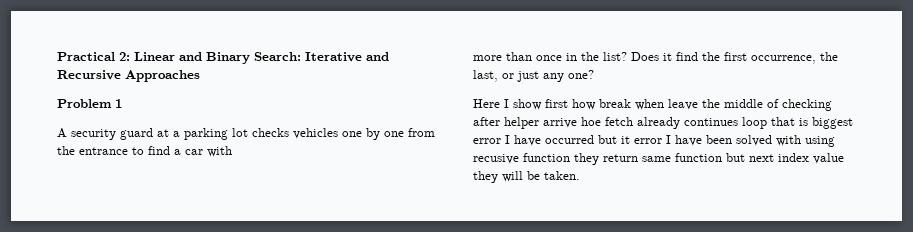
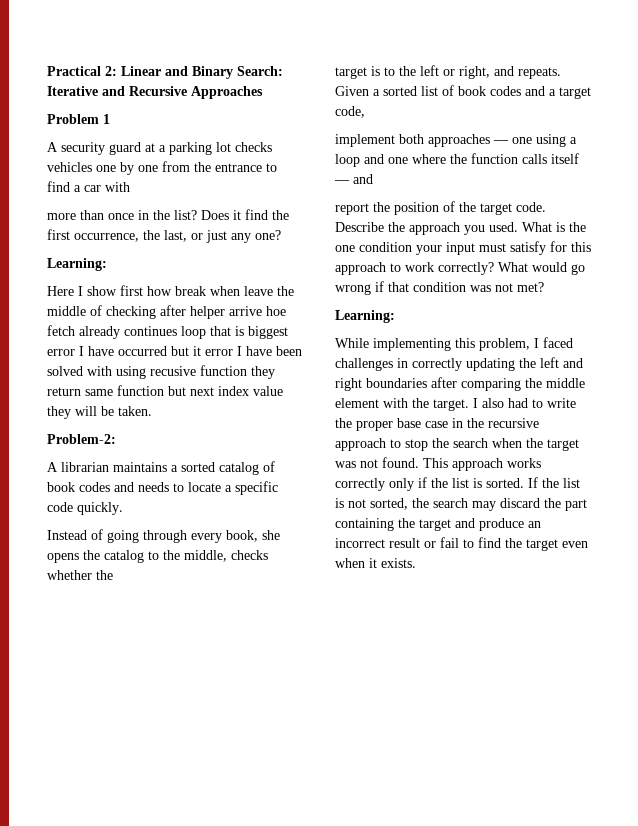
  Does it find the first occurrence, the last, or just any one?
+ Learning:
+ Problem-2:
+ A librarian maintains a sorted catalog of book codes and needs to locate a specific code quickly.
+ Instead of going through every book, she opens the catalog to the middle, checks whether the
+ target is to the left or right, and repeats. Given a sorted list of book codes and a target code,
+ implement both approaches — one using a loop and one where the function calls itself — and
+ report the position of the target code. Describe the approach you used. What is the one condition your input must satisfy for this approach to work correctly? What would go wrong if that condition was not met?
+ Learning:
+ While implementing this problem, I faced challenges in correctly updating the left and right boundaries after comparing the middle element with the target. I also had to write the proper base case in the recursive approach to stop the search when the target was not found. This approach works correctly only if the list is sorted. If the list is not sorted, the search may discard the part containing the target and produce an incorrect result or fail to find the target even when it exists.

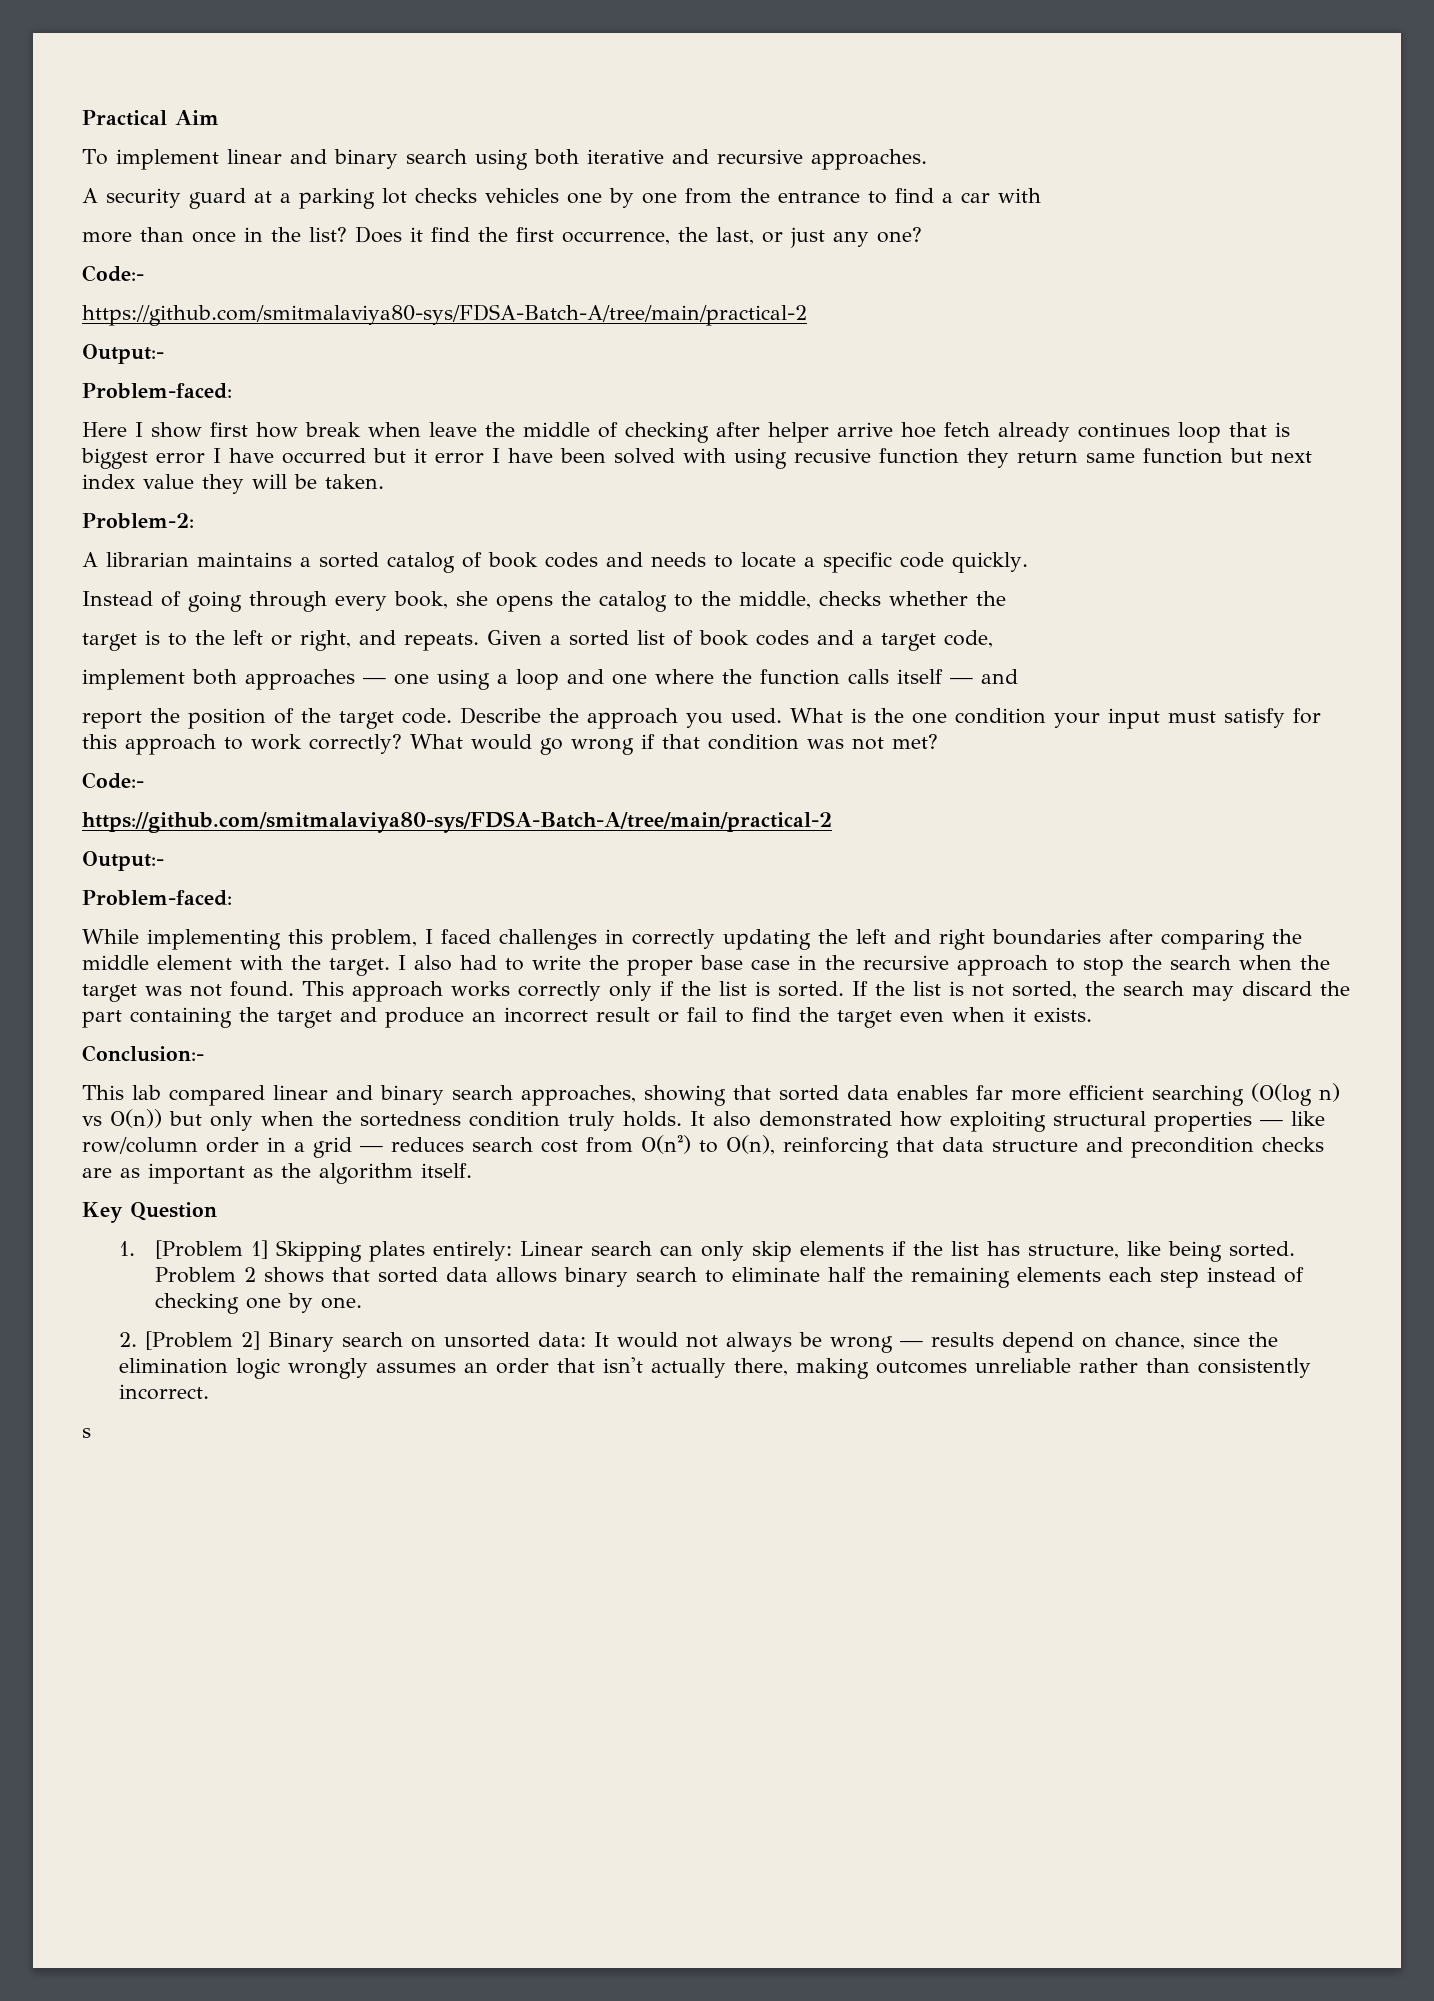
- Practical 2: Linear and Binary Search: Iterative and Recursive Approaches
- Problem 1
+ Practical Aim
+ To implement linear and binary search using both iterative and recursive approaches.
  Does it find the first occurrence, the last, or just any one?
- Learning:
+ Code:-
+ https://github.com/smitmalaviya80-sys/FDSA-Batch-A/tree/main/practical-2
+ Output:-
+ Problem-faced:
  What would go wrong if that condition was not met?
- Learning:
+ Code:-
+ https://github.com/smitmalaviya80-sys/FDSA-Batch-A/tree/main/practical-2
+ Output:-
+ Problem-faced:
+ Conclusion:-
+ This lab compared linear and binary search approaches, showing that sorted data enables far more efficient searching (O(log n) vs O(n)) but only when the sortedness condition truly holds. It also demonstrated how exploiting structural properties — like row/column order in a grid — reduces search cost from O(n²) to O(n), reinforcing that data structure and precondition checks are as important as the algorithm itself.
+ Key Question
+ 1. [Problem 1] Skipping plates entirely: Linear search can only skip elements if the list has structure, like being sorted. Problem 2 shows that sorted data allows binary search to eliminate half the remaining elements each step instead of checking one by one.
+ 2. [Problem 2] Binary search on unsorted data: It would not always be wrong — results depend on chance, since the elimination logic wrongly assumes an order that isn't actually there, making outcomes unreliable rather than consistently incorrect.
+ s

